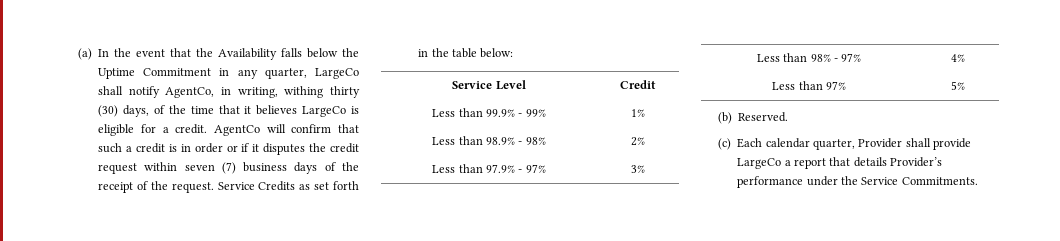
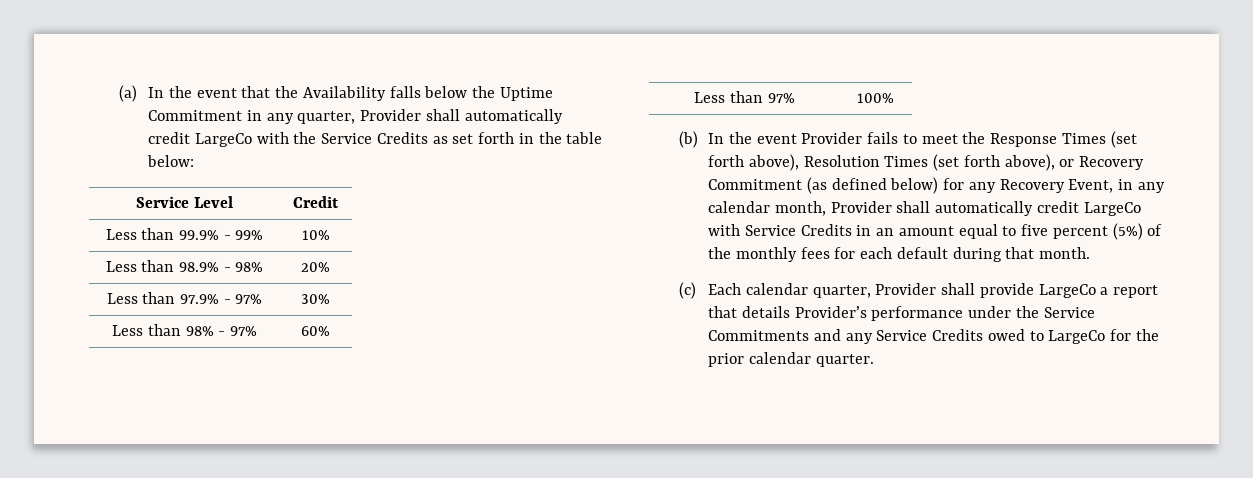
- (a) In the event that the Availability falls below the Uptime Commitment in any quarter, LargeCo shall notify AgentCo, in writing, withing thirty (30) days, of the time that it believes LargeCo is eligible for a credit. AgentCo will confirm that such a credit is in order or if it disputes the credit request within seven (7) business days of the receipt of the request. Service Credits as set forth in the table below:
+ (a) In the event that the Availability falls below the Uptime Commitment in any quarter, Provider shall automatically credit LargeCo with the Service Credits as set forth in the table below:
- Less than 99.9% - 99% | 1%
+ Less than 99.9% - 99% | 10%
- Less than 98.9% - 98% | 2%
+ Less than 98.9% - 98% | 20%
- Less than 97.9% - 97% | 3%
+ Less than 97.9% - 97% | 30%
- Less than 98% - 97% | 4%
+ Less than 98% - 97% | 60%
- Less than 97% | 5%
+ Less than 97% | 100%
- (b) Reserved.
+ (b) In the event Provider fails to meet the Response Times (set forth above), Resolution Times (set forth above), or Recovery Commitment (as defined below) for any Recovery Event, in any calendar month, Provider shall automatically credit LargeCo with Service Credits in an amount equal to five percent (5%) of the monthly fees for each default during that month.
- (c) Each calendar quarter, Provider shall provide LargeCo a report that details Provider’s performance under the Service Commitments.
+ (c) Each calendar quarter, Provider shall provide LargeCo a report that details Provider’s performance under the Service Commitments and any Service Credits owed to LargeCo for the prior calendar quarter.

